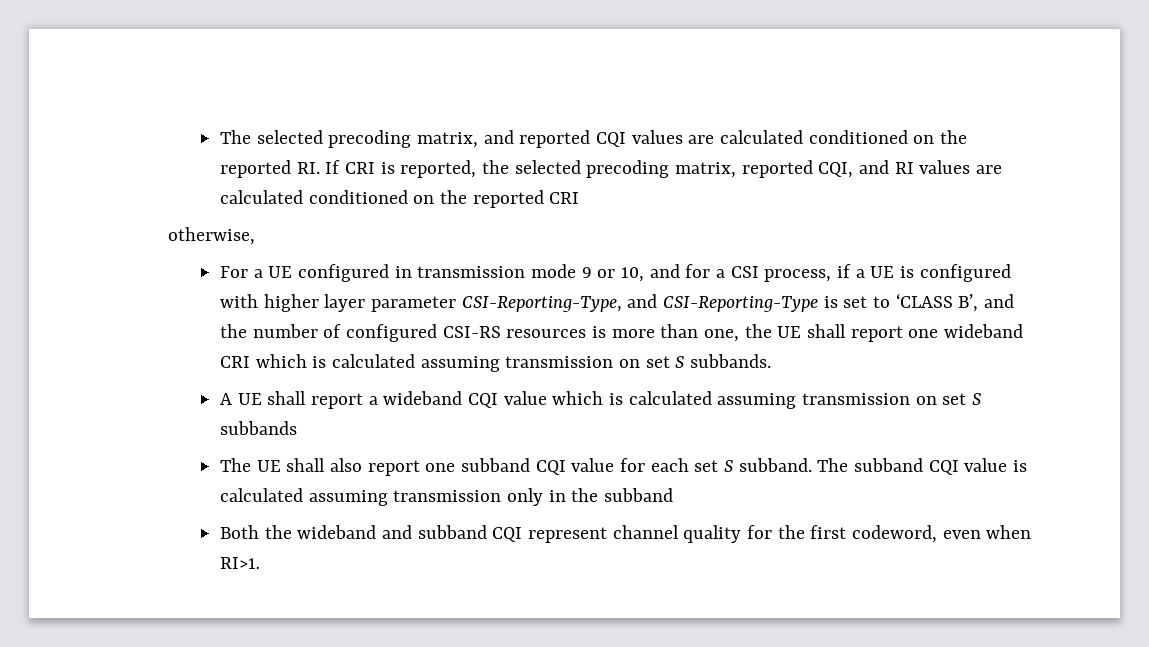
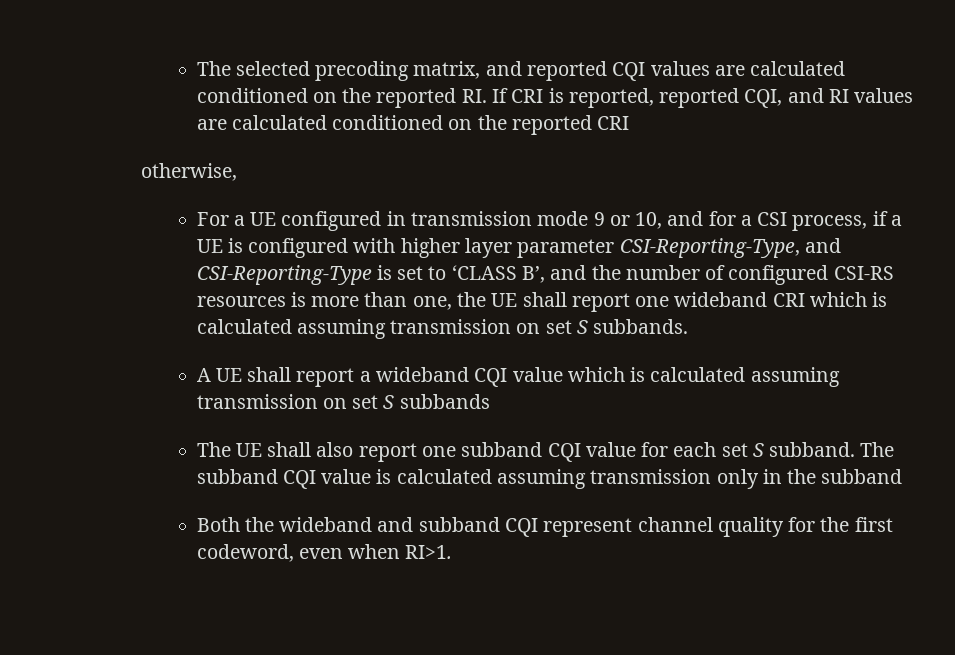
- The selected precoding matrix, and reported CQI values are calculated conditioned on the reported RI. If CRI is reported, the selected precoding matrix, reported CQI, and RI values are calculated conditioned on the reported CRI
+ The selected precoding matrix, and reported CQI values are calculated conditioned on the reported RI. If CRI is reported, reported CQI, and RI values are calculated conditioned on the reported CRI

